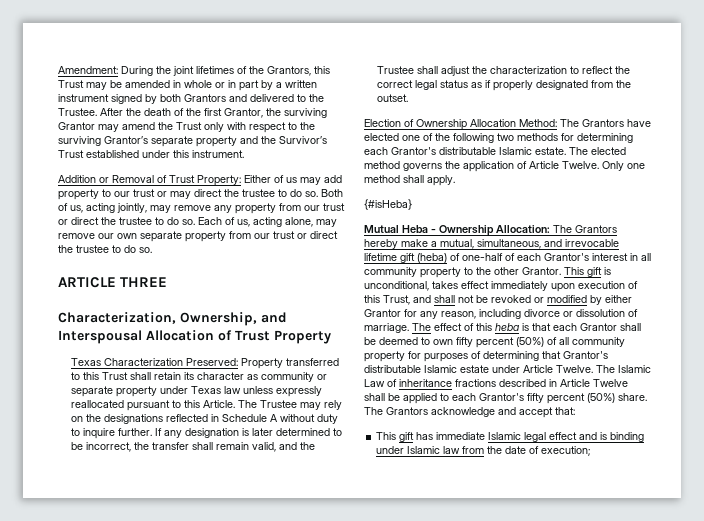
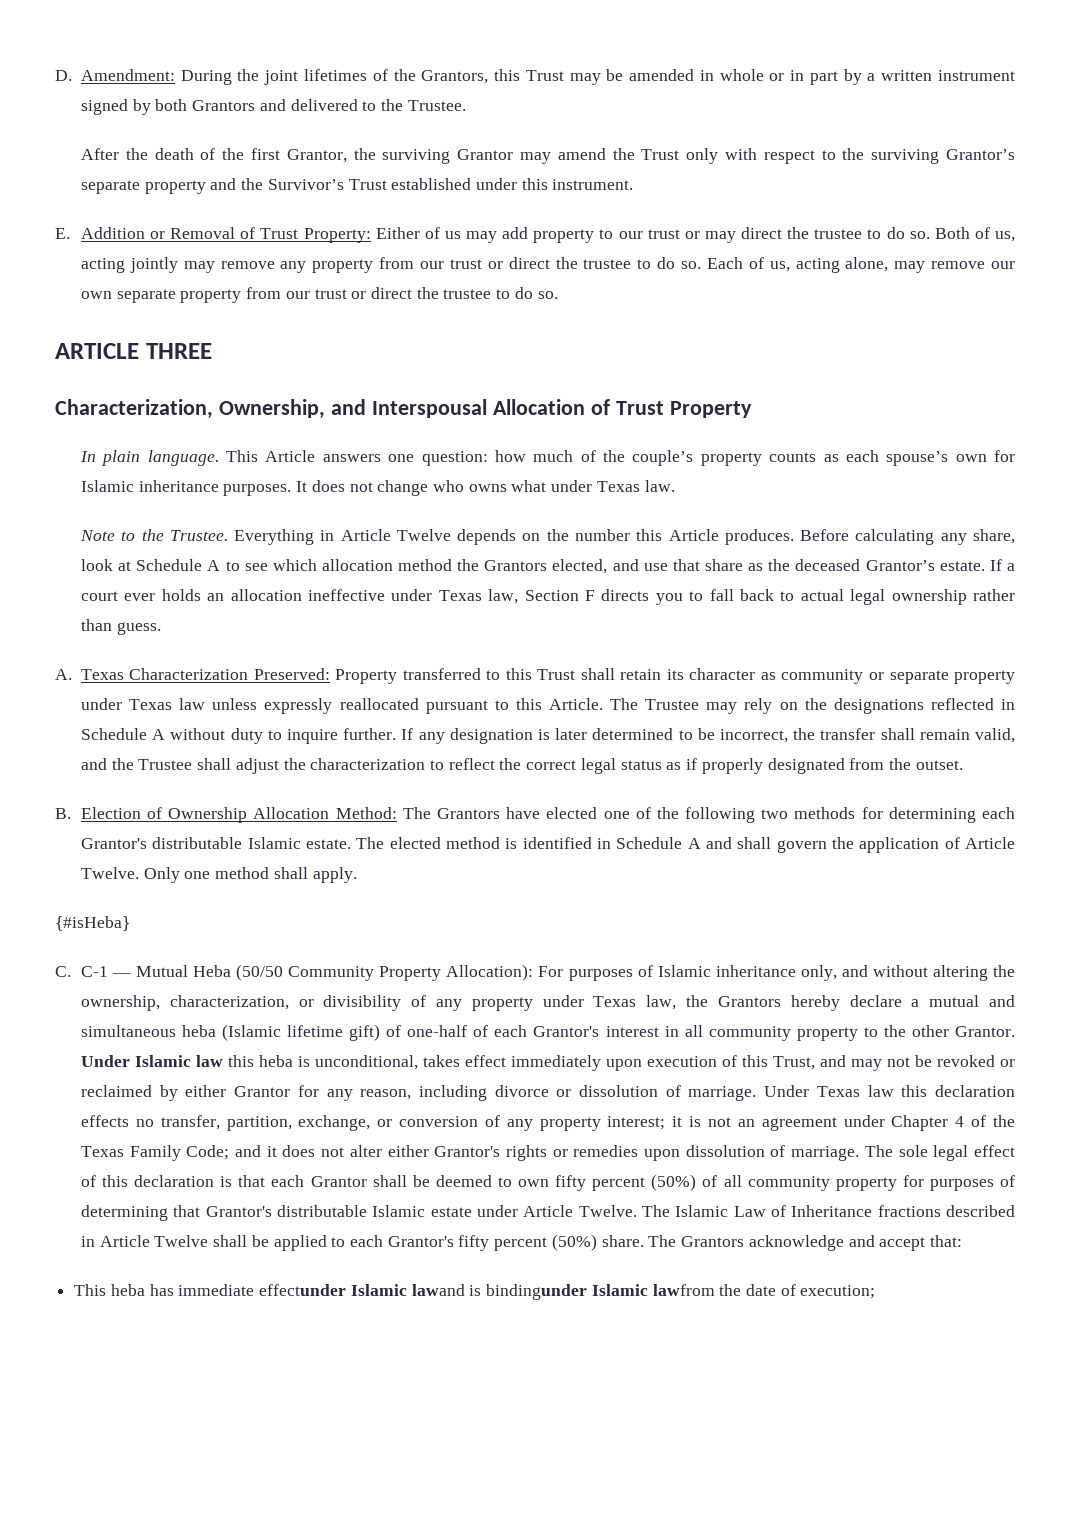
- Amendment:
+ D. Amendment:
- During the joint lifetimes of the Grantors, this Trust may be amended in whole or in part by a written instrument signed by both Grantors and delivered to the Trustee. After the death of the first Grantor, the surviving Grantor may amend the Trust only with respect to the surviving Grantor’s separate property and the Survivor’s Trust established under this instrument.
+ During the joint lifetimes of the Grantors, this Trust may be amended in whole or in part by a written instrument signed by both Grantors and delivered to the Trustee.
+ After the death of the first Grantor, the surviving Grantor may amend the Trust only with respect to the surviving Grantor’s separate property and the Survivor’s Trust established under this instrument.
- Addition or Removal of Trust Property: Either of us may add property to our trust or may direct the trustee to do so.
+ E. Addition or Removal of Trust Property: Either of us may add property to our trust or may direct the trustee to do so.
- Both of us, acting jointly, may remove any property from our trust or direct the trustee to do so.
+ Both of us, acting jointly may remove any property from our trust or direct the trustee to do so.
- Texas Characterization Preserved: Property transferred to this Trust shall retain its character as community or separate property under Texas law unless expressly reallocated pursuant to this Article.
+ In plain language. This Article answers one question: how much of the couple’s property counts as each spouse’s own for Islamic inheritance purposes. It does not change who owns what under Texas law.
+ Note to the Trustee. Everything in Article Twelve depends on the number this Article produces. Before calculating any share, look at Schedule A to see which allocation method the Grantors elected, and use that share as the deceased Grantor’s estate. If a court ever holds an allocation ineffective under Texas law, Section F directs you to fall back to actual legal ownership rather than guess.
+ A. Texas Characterization Preserved: Property transferred to this Trust shall retain its character as community or separate property under Texas law unless expressly reallocated pursuant to this Article.
- Election of Ownership Allocation Method: The Grantors have elected one of the following two methods for determining each Grantor's distributable Islamic estate.
+ B. Election of Ownership Allocation Method: The Grantors have elected one of the following two methods for determining each Grantor's distributable Islamic estate.
- The elected method governs the application of Article Twelve.
+ The elected method is identified in Schedule A and shall govern the application of Article Twelve.
- Mutual Heba - Ownership Allocation: The Grantors hereby make a mutual, simultaneous, and irrevocable lifetime gift (heba) of one-half of each Grantor's interest in all community property to the other Grantor.
+ C. C-1 — Mutual Heba (50/50 Community Property Allocation): For purposes of Islamic inheritance only, and without altering the ownership, characterization, or divisibility of any property under Texas law, the Grantors hereby declare a mutual and simultaneous heba (Islamic lifetime gift) of one-half of each Grantor's interest in all community property to the other Grantor.
- This gift is unconditional, takes effect immediately upon execution of this Trust, and shall not be revoked or modified by either Grantor for any reason, including divorce or dissolution of marriage.
+ Under Islamic law this heba is unconditional, takes effect immediately upon execution of this Trust, and may not be revoked or reclaimed by either Grantor for any reason, including divorce or dissolution of marriage.
- The effect of this heba is that each Grantor shall be deemed to own fifty percent (50%) of all community property for purposes of determining that Grantor's distributable Islamic estate under Article Twelve.
+ Under Texas law this declaration effects no transfer, partition, exchange, or conversion of any property interest; it is not an agreement under Chapter 4 of the Texas Family Code; and it does not alter either Grantor's rights or remedies upon dissolution of marriage. The sole legal effect of this declaration is that each Grantor shall be deemed to own fifty percent (50%) of all community property for purposes of determining that Grantor's distributable Islamic estate under Article Twelve.
- The Islamic Law of inheritance fractions described in Article Twelve shall be applied to each Grantor's fifty percent (50%) share.
+ The Islamic Law of Inheritance fractions described in Article Twelve shall be applied to each Grantor's fifty percent (50%) share.
- This gift has immediate Islamic legal effect and is binding under Islamic law from the date of execution;
+ This heba has immediate effectunder Islamic lawand is bindingunder Islamic lawfrom the date of execution;

